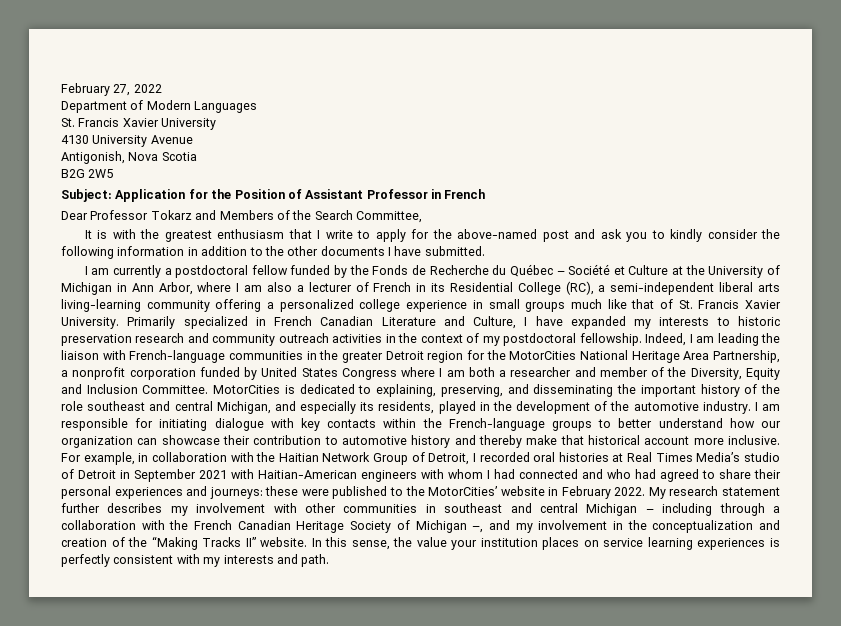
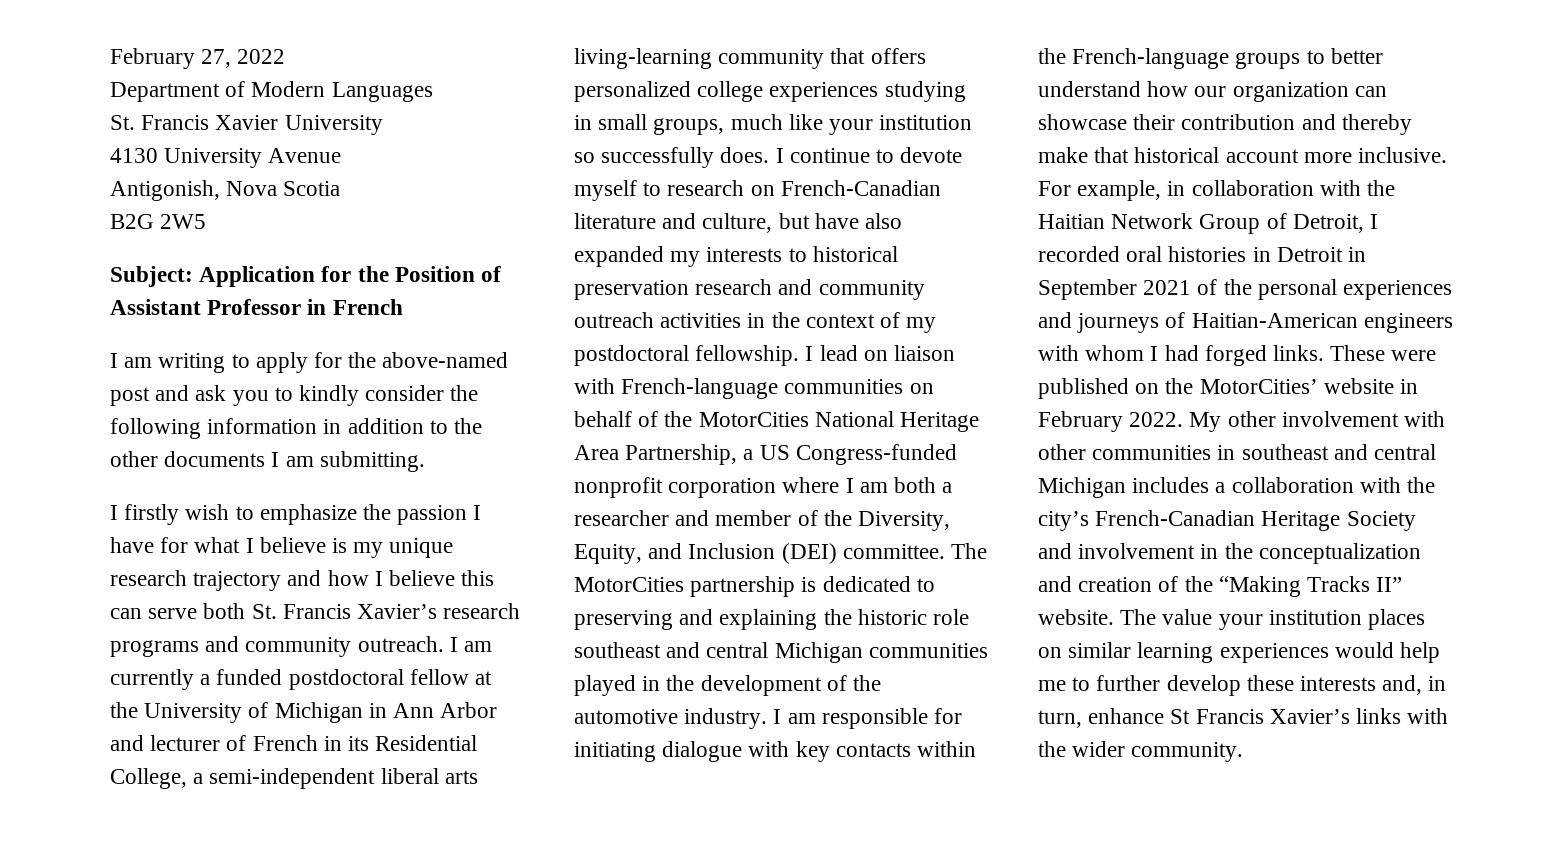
- Dear Professor Tokarz and Members of the Search Committee,
- It is with the greatest enthusiasm that I write to apply for the above-named post and ask you to kindly consider the following information in addition to the other documents I have submitted.
- I am currently a postdoctoral fellow funded by the Fonds de Recherche du Québec – Société et Culture at the University of Michigan in Ann Arbor, where I am also a lecturer of French in its Residential College (RC), a semi-independent liberal arts living-learning community offering a personalized college experience in small groups much like that of St. Francis Xavier University. Primarily specialized in French Canadian Literature and Culture, I have expanded my interests to historic preservation research and community outreach activities in the context of my postdoctoral fellowship.
+ I am writing to apply for the above-named post and ask you to kindly consider the following information in addition to the other documents I am submitting.
+ I firstly wish to emphasize the passion I have for what I believe is my unique research trajectory and how I believe this can serve both St. Francis Xavier’s research programs and community outreach. I am currently a funded postdoctoral fellow at the University of Michigan in Ann Arbor and lecturer of French in its Residential College, a semi-independent liberal arts living-learning community that offers personalized college experiences studying in small groups, much like your institution so successfully does. I continue to devote myself to research on French-Canadian literature and culture, but have also expanded my interests to historical preservation research and community outreach activities in the context of my postdoctoral fellowship.
- Indeed, I am leading the liaison with French-language communities in the greater Detroit region for the MotorCities National Heritage Area Partnership, a nonprofit corporation funded by United States Congress where I am both a researcher and member of the Diversity, Equity and Inclusion Committee. MotorCities is dedicated to explaining, preserving, and disseminating the important history of the role southeast and central Michigan, and especially its residents, played in the development of the automotive industry.
+ I lead on liaison with French-language communities on behalf of the MotorCities National Heritage Area Partnership, a US Congress-funded nonprofit corporation where I am both a researcher and member of the Diversity, Equity, and Inclusion (DEI) committee. The MotorCities partnership is dedicated to preserving and explaining the historic role southeast and central Michigan communities played in the development of the automotive industry.
- I am responsible for initiating dialogue with key contacts within the French-language groups to better understand how our organization can showcase their contribution to automotive history and thereby make that historical account more inclusive.
+ I am responsible for initiating dialogue with key contacts within the French-language groups to better understand how our organization can showcase their contribution and thereby make that historical account more inclusive.
- For example, in collaboration with the Haitian Network Group of Detroit, I recorded oral histories at Real Times Media’s studio of Detroit in September 2021 with Haitian-American engineers with whom I had connected and who had agreed to share their personal experiences and journeys: these were published to the MotorCities’ website in February 2022.
+ For example, in collaboration with the Haitian Network Group of Detroit, I recorded oral histories in Detroit in September 2021 of the personal experiences and journeys of Haitian-American engineers with whom I had forged links. These were published on the MotorCities’ website in February 2022.
- My research statement further describes my involvement with other communities in southeast and central Michigan – including through a collaboration with the French Canadian Heritage Society of Michigan –, and my involvement in the conceptualization and creation of the “Making Tracks II” website.
+ My other involvement with other communities in southeast and central Michigan includes a collaboration with the city’s French-Canadian Heritage Society and involvement in the conceptualization and creation of the “Making Tracks II” website.
- In this sense, the value your institution places on service learning experiences is perfectly consistent with my interests and path.
+ The value your institution places on similar learning experiences would help me to further develop these interests and, in turn, enhance St Francis Xavier’s links with the wider community.

